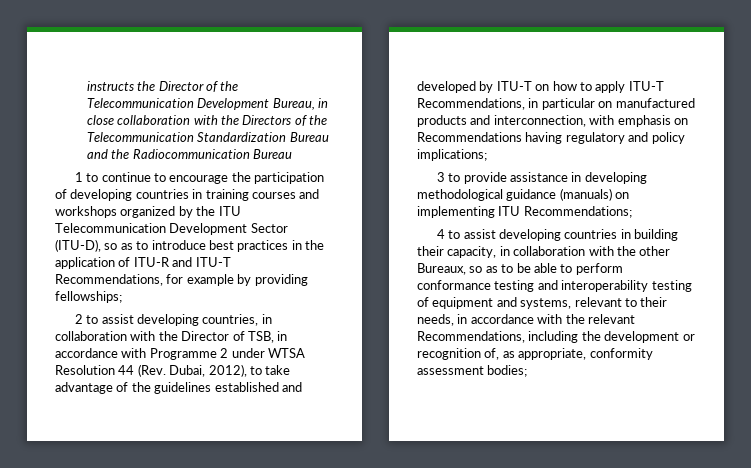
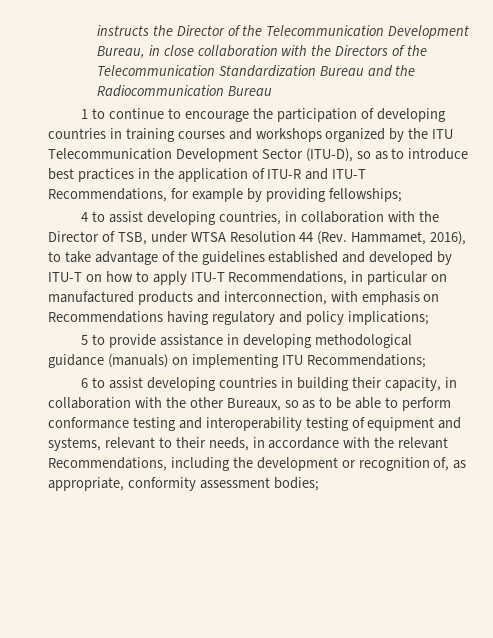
- 2 to assist developing countries, in collaboration with the Director of TSB, in accordance with Programme 2 under WTSA Resolution 44 (Rev. Dubai, 2012), to take advantage of the guidelines established and developed by ITU-T on how to apply ITU-T Recommendations, in particular on manufactured products and interconnection, with emphasis on Recommendations having regulatory and policy implications;
+ 4 to assist developing countries, in collaboration with the Director of TSB, under WTSA Resolution 44 (Rev. Hammamet, 2016), to take advantage of the guidelines established and developed by ITU-T on how to apply ITU-T Recommendations, in particular on manufactured products and interconnection, with emphasis on Recommendations having regulatory and policy implications;
- 3 to provide assistance in developing methodological guidance (manuals) on implementing ITU Recommendations;
+ 5 to provide assistance in developing methodological guidance (manuals) on implementing ITU Recommendations;
- 4 to assist developing countries in building their capacity, in collaboration with the other Bureaux, so as to be able to perform conformance testing and interoperability testing of equipment and systems, relevant to their needs, in accordance with the relevant Recommendations, including the development or recognition of, as appropriate, conformity assessment bodies;
+ 6 to assist developing countries in building their capacity, in collaboration with the other Bureaux, so as to be able to perform conformance testing and interoperability testing of equipment and systems, relevant to their needs, in accordance with the relevant Recommendations, including the development or recognition of, as appropriate, conformity assessment bodies;

